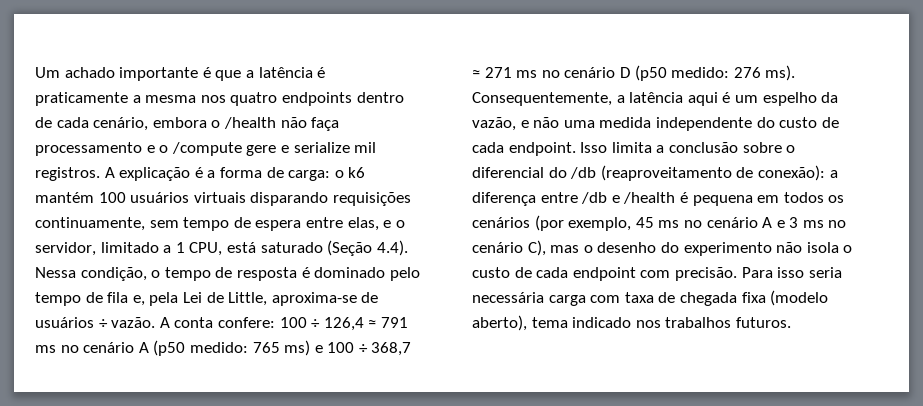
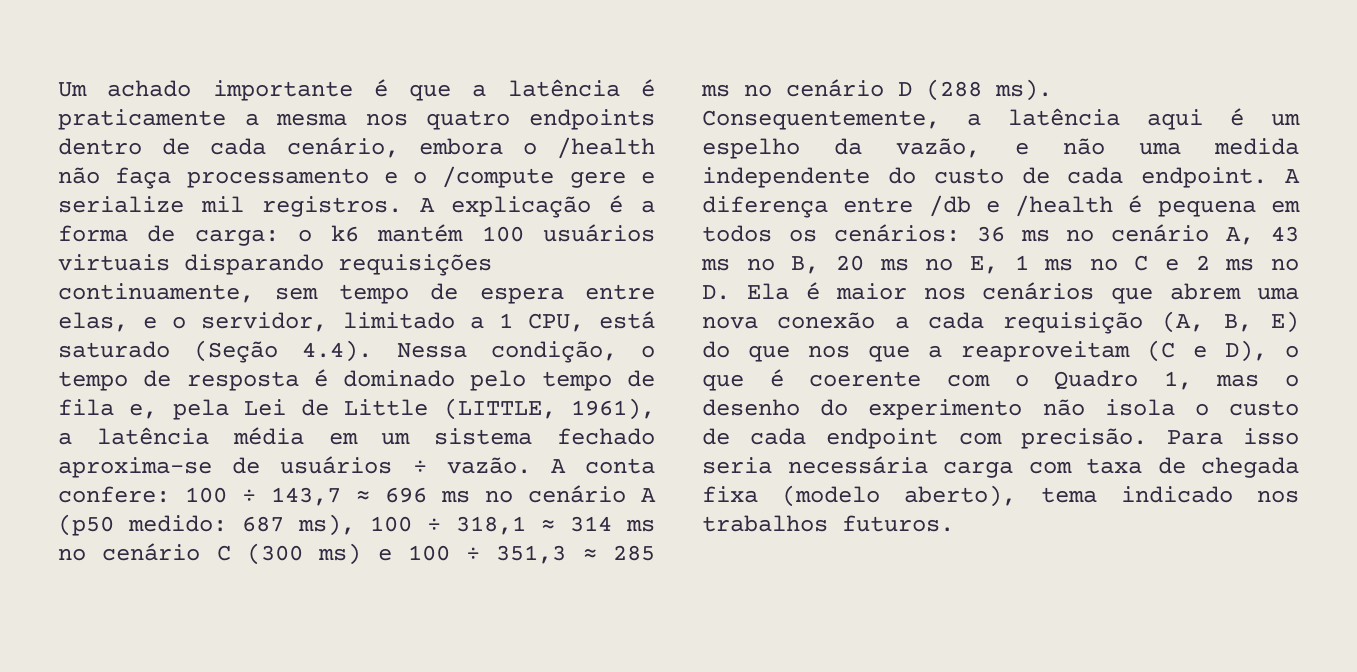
- A explicação é a forma de carga: o k6 mantém 100 usuários virtuais disparando requisições continuamente, sem tempo de espera entre elas, e o servidor, limitado a 1 CPU, está saturado (Seção 4.4). Nessa condição, o tempo de resposta é dominado pelo tempo de fila e, pela Lei de Little, aproxima-se de usuários ÷ vazão.
+ A explicação é a forma de carga: o k6 mantém 100 usuários virtuais disparando requisições continuamente, sem tempo de espera entre elas, e o servidor, limitado a 1 CPU, está saturado (Seção 4.4). Nessa condição, o tempo de resposta é dominado pelo tempo de fila e, pela Lei de Little (LITTLE, 1961), a latência média em um sistema fechado aproxima-se de usuários ÷ vazão.
- A conta confere: 100 ÷ 126,4 ≈ 791 ms no cenário A (p50 medido: 765 ms) e 100 ÷ 368,7 ≈ 271 ms no cenário D (p50 medido: 276 ms).
+ A conta confere: 100 ÷ 143,7 ≈ 696 ms no cenário A (p50 medido: 687 ms), 100 ÷ 318,1 ≈ 314 ms no cenário C (300 ms) e 100 ÷ 351,3 ≈ 285 ms no cenário D (288 ms).
- Isso limita a conclusão sobre o diferencial do /db (reaproveitamento de conexão): a diferença entre /db e /health é pequena em todos os cenários (por exemplo, 45 ms no cenário A e 3 ms no cenário C), mas o desenho do experimento não isola o custo de cada endpoint com precisão.
+ A diferença entre /db e /health é pequena em todos os cenários: 36 ms no cenário A, 43 ms no B, 20 ms no E, 1 ms no C e 2 ms no D. Ela é maior nos cenários que abrem uma nova conexão a cada requisição (A, B, E) do que nos que a reaproveitam (C e D), o que é coerente com o Quadro 1, mas o desenho do experimento não isola o custo de cada endpoint com precisão.

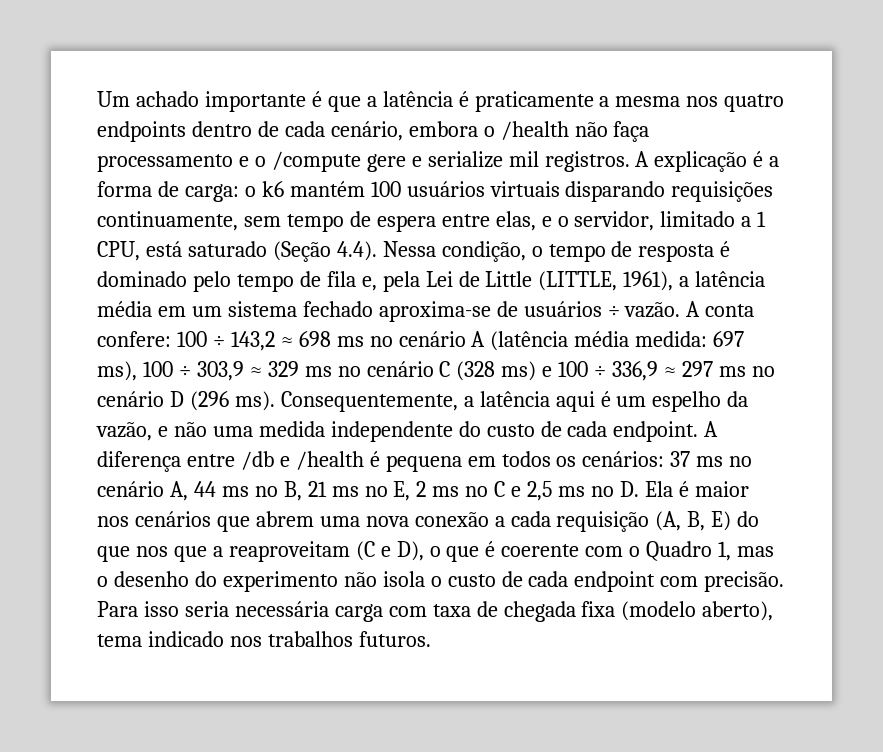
- A conta confere: 100 ÷ 143,7 ≈ 696 ms no cenário A (p50 medido: 687 ms), 100 ÷ 318,1 ≈ 314 ms no cenário C (300 ms) e 100 ÷ 351,3 ≈ 285 ms no cenário D (288 ms).
+ A conta confere: 100 ÷ 143,2 ≈ 698 ms no cenário A (latência média medida: 697 ms), 100 ÷ 303,9 ≈ 329 ms no cenário C (328 ms) e 100 ÷ 336,9 ≈ 297 ms no cenário D (296 ms).
- 36 ms no cenário A, 43 ms no B, 20 ms no E, 1 ms no C e 2 ms no D. Ela é maior nos cenários que abrem uma nova conexão a cada requisição (A, B, E) do que nos que a reaproveitam (C e D), o que é coerente com o Quadro 1, mas o desenho do experimento não isola o custo de cada endpoint com precisão.
+ 37 ms no cenário A, 44 ms no B, 21 ms no E, 2 ms no C e 2,5 ms no D. Ela é maior nos cenários que abrem uma nova conexão a cada requisição (A, B, E) do que nos que a reaproveitam (C e D), o que é coerente com o Quadro 1, mas o desenho do experimento não isola o custo de cada endpoint com precisão.

